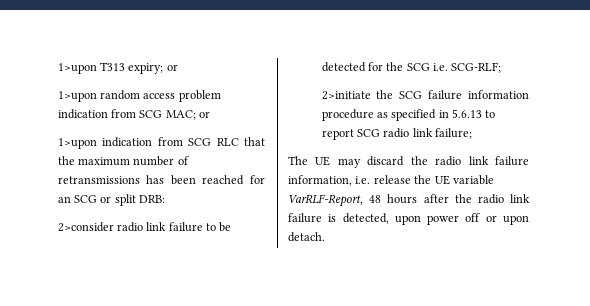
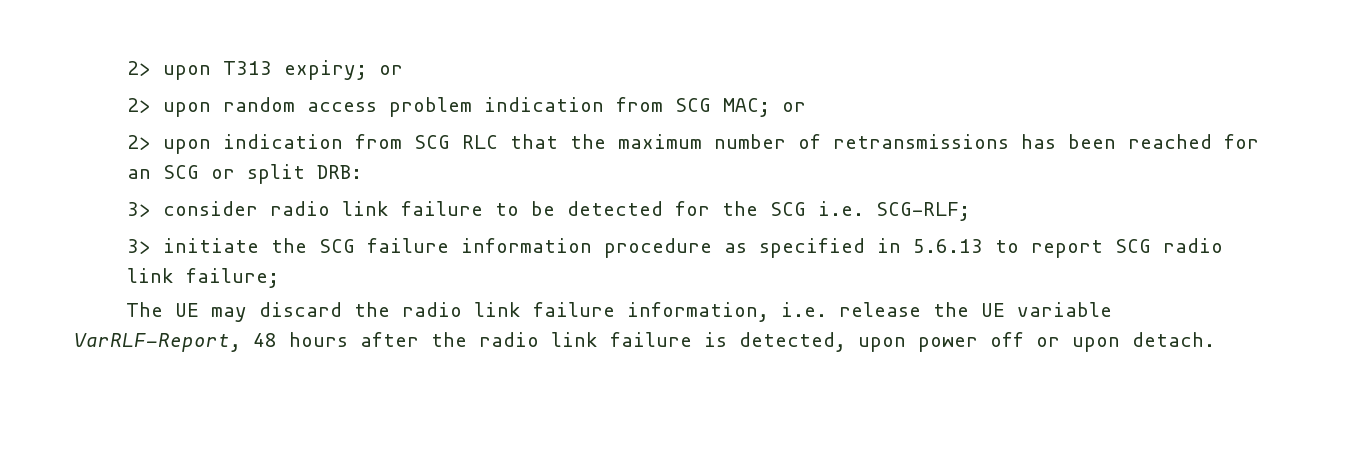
- 1>upon T313 expiry; or
+ 2> upon T313 expiry; or
- 1>upon random access problem indication from SCG MAC; or
+ 2> upon random access problem indication from SCG MAC; or
- 1>upon indication from SCG RLC that the maximum number of retransmissions has been reached for an SCG or split DRB:
+ 2> upon indication from SCG RLC that the maximum number of retransmissions has been reached for an SCG or split DRB:
- 2>consider radio link failure to be detected for the SCG i.e. SCG-RLF;
+ 3> consider radio link failure to be detected for the SCG i.e. SCG-RLF;
- 2>initiate the SCG failure information procedure as specified in 5.6.13 to report SCG radio link failure;
+ 3> initiate the SCG failure information procedure as specified in 5.6.13 to report SCG radio link failure;

